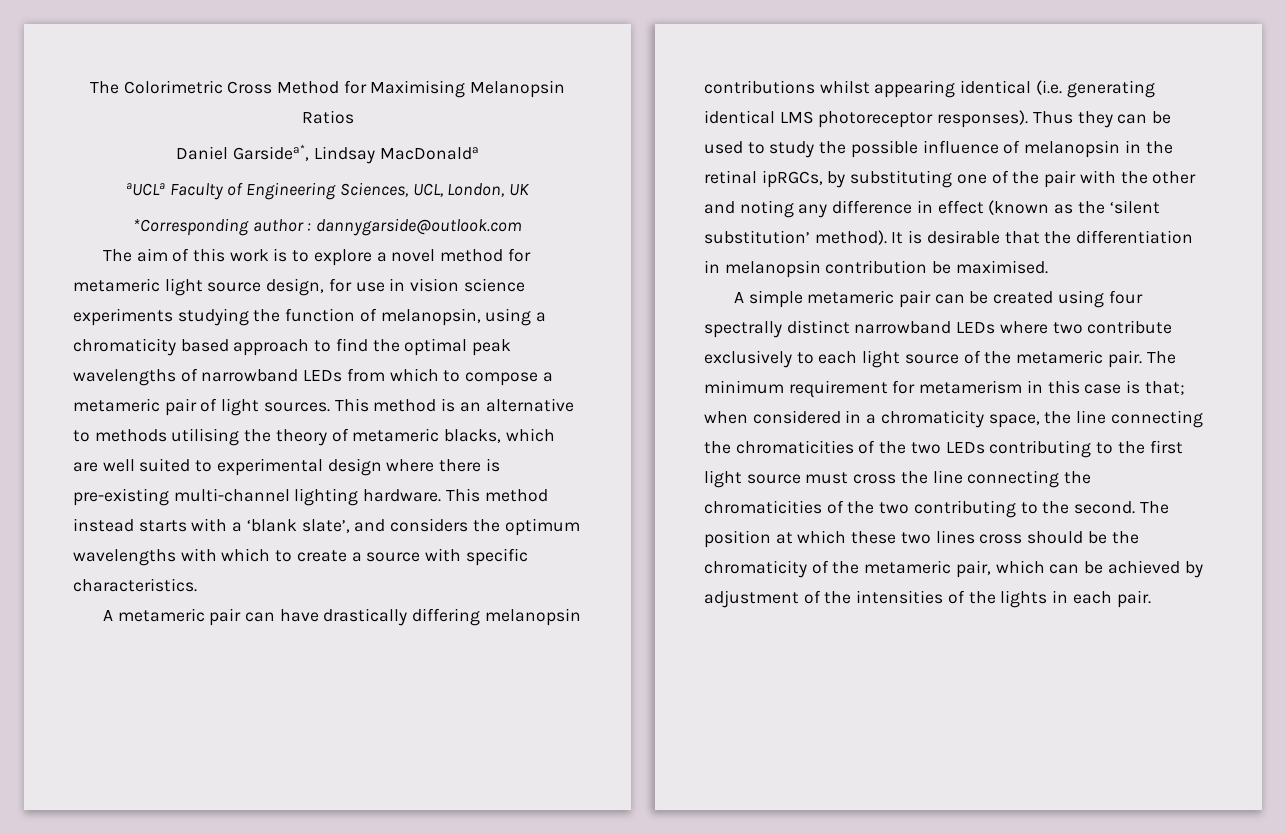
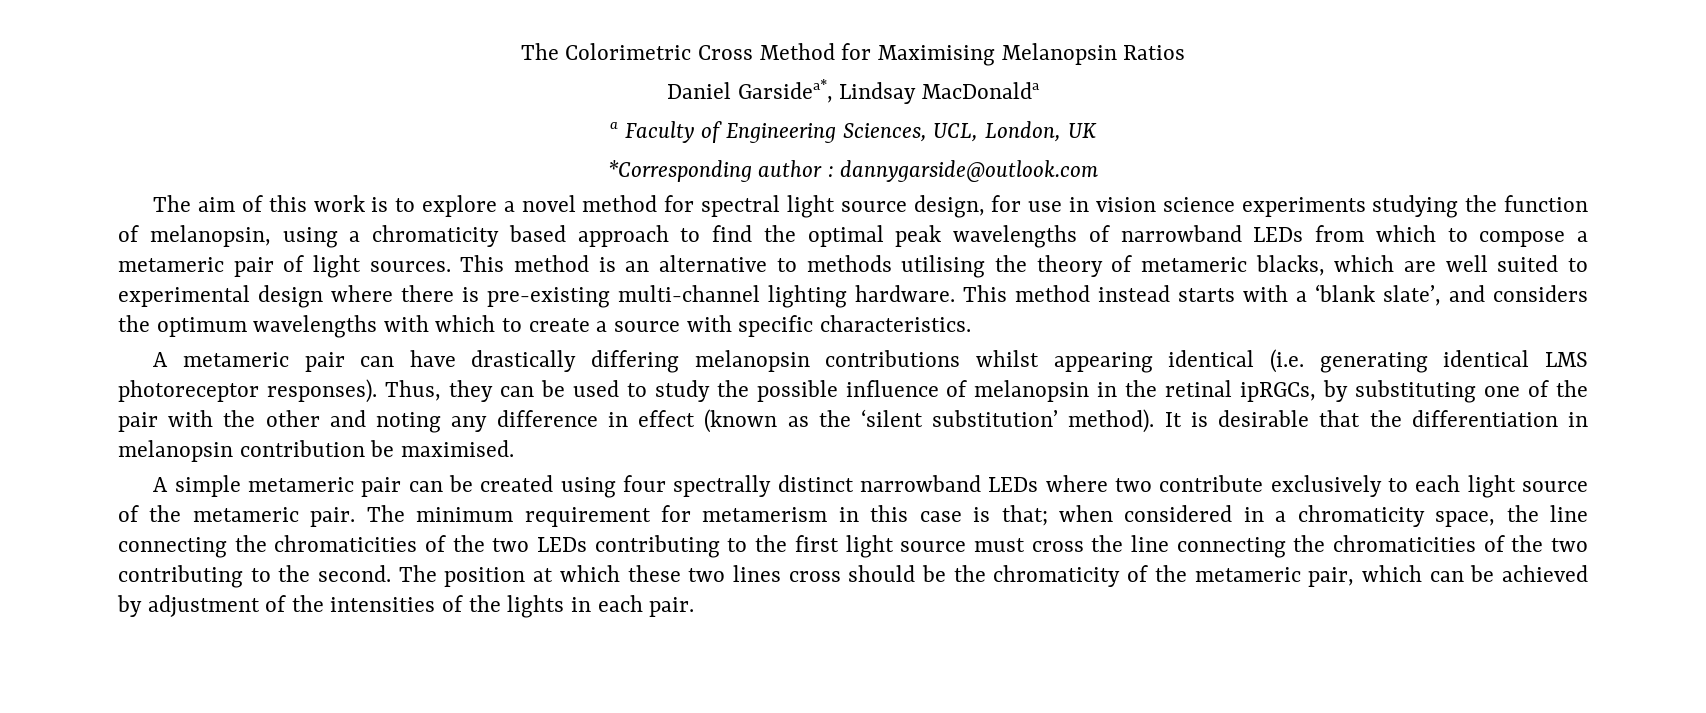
- aUCLa Faculty of Engineering Sciences, UCL, London, UK
+ a Faculty of Engineering Sciences, UCL, London, UK
- The aim of this work is to explore a novel method for metameric light source design, for use in vision science experiments studying the function of melanopsin, using a chromaticity based approach to find the optimal peak wavelengths of narrowband LEDs from which to compose a metameric pair of light sources.
+ The aim of this work is to explore a novel method for spectral light source design, for use in vision science experiments studying the function of melanopsin, using a chromaticity based approach to find the optimal peak wavelengths of narrowband LEDs from which to compose a metameric pair of light sources.
- Thus they can be used to study the possible influence of melanopsin in the retinal ipRGCs, by substituting one of the pair with the other and noting any difference in effect (known as the ‘silent substitution’ method).
+ Thus, they can be used to study the possible influence of melanopsin in the retinal ipRGCs, by substituting one of the pair with the other and noting any difference in effect (known as the ‘silent substitution’ method).

